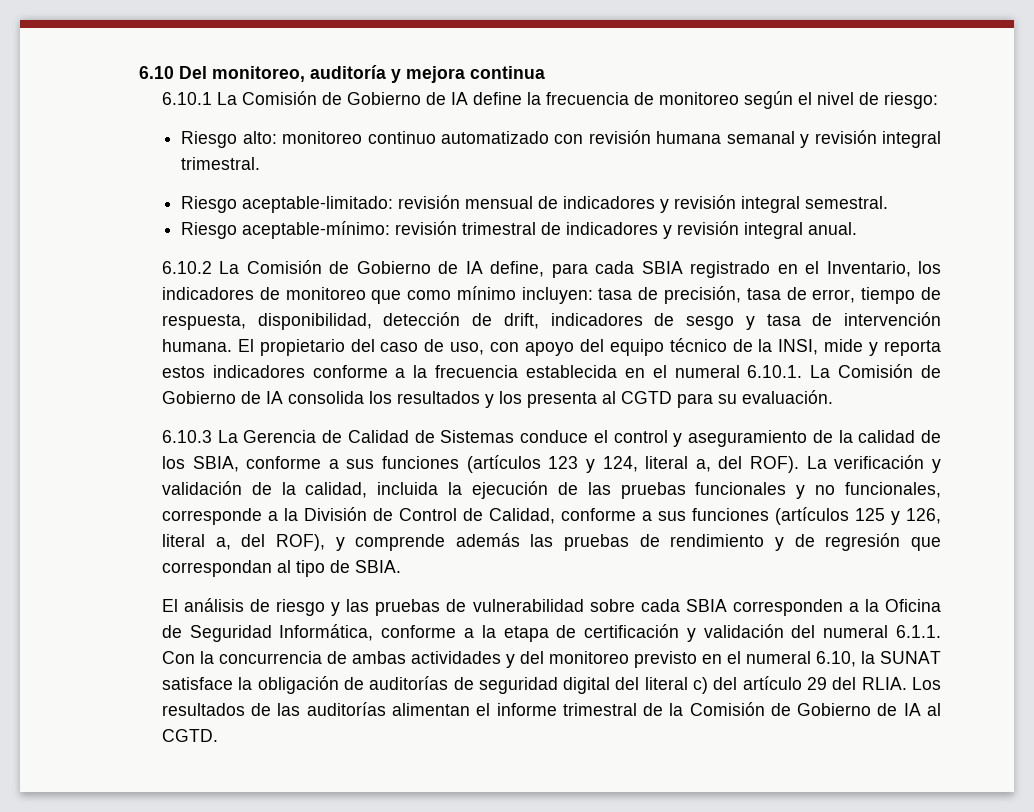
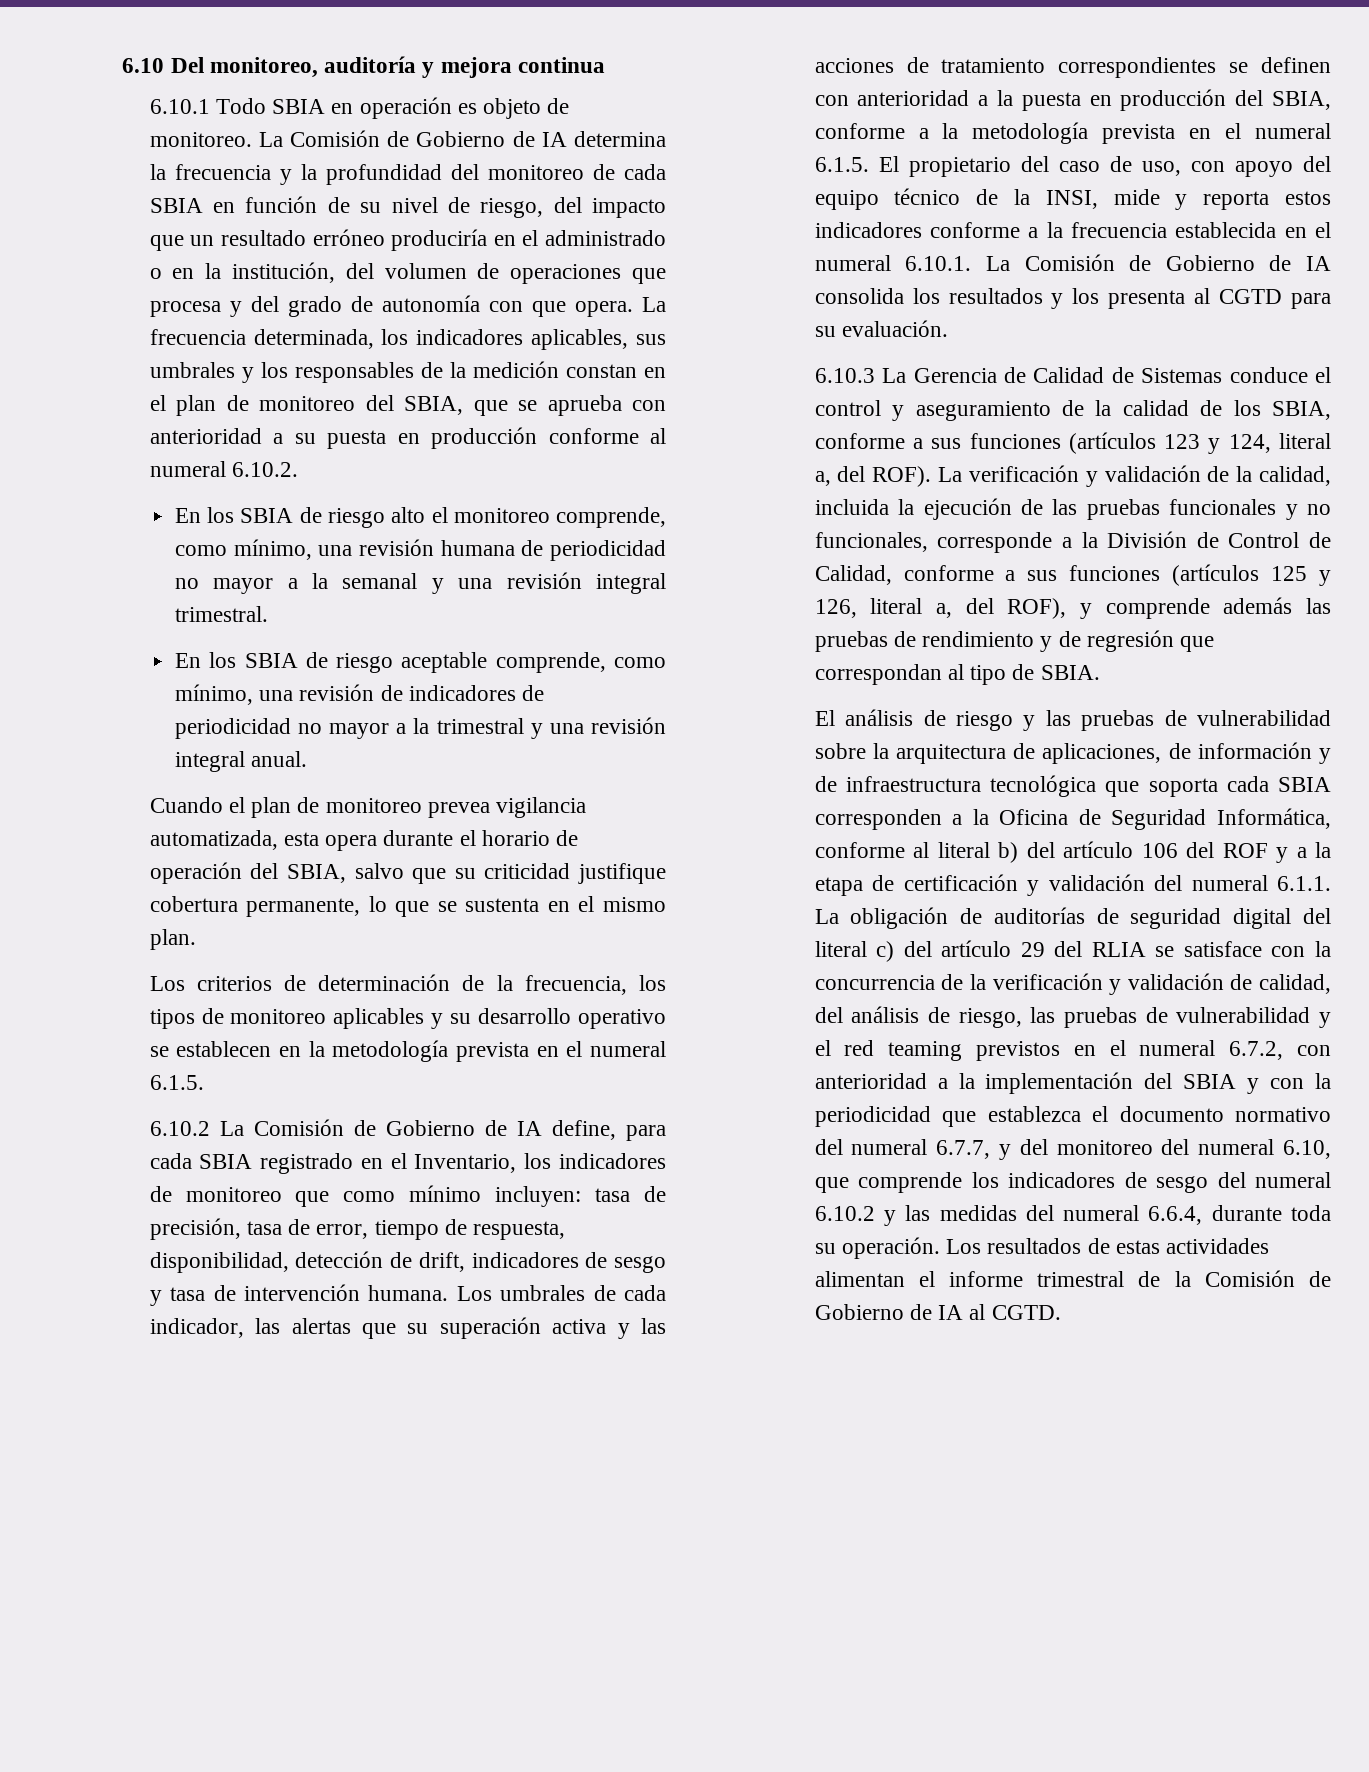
- 6.10.1 La Comisión de Gobierno de IA define la frecuencia de monitoreo según el nivel de riesgo:
- Riesgo alto: monitoreo continuo automatizado con revisión humana semanal y revisión integral trimestral.
+ 6.10.1 Todo SBIA en operación es objeto de monitoreo. La Comisión de Gobierno de IA determina la frecuencia y la profundidad del monitoreo de cada SBIA en función de su nivel de riesgo, del impacto que un resultado erróneo produciría en el administrado o en la institución, del volumen de operaciones que procesa y del grado de autonomía con que opera. La frecuencia determinada, los indicadores aplicables, sus umbrales y los responsables de la medición constan en el plan de monitoreo del SBIA, que se aprueba con anterioridad a su puesta en producción conforme al numeral 6.10.2.
+ En los SBIA de riesgo alto el monitoreo comprende, como mínimo, una revisión humana de periodicidad no mayor a la semanal y una revisión integral trimestral.
- Riesgo aceptable-limitado: revisión mensual de indicadores y revisión integral semestral.
- Riesgo aceptable-mínimo: revisión trimestral de indicadores y revisión integral anual.
+ En los SBIA de riesgo aceptable comprende, como mínimo, una revisión de indicadores de periodicidad no mayor a la trimestral y una revisión integral anual.
+ Cuando el plan de monitoreo prevea vigilancia automatizada, esta opera durante el horario de operación del SBIA, salvo que su criticidad justifique cobertura permanente, lo que se sustenta en el mismo plan.
+ Los criterios de determinación de la frecuencia, los tipos de monitoreo aplicables y su desarrollo operativo se establecen en la metodología prevista en el numeral 6.1.5.
- El propietario del caso de uso, con apoyo del equipo técnico de la INSI, mide y reporta estos indicadores conforme a la frecuencia establecida en el numeral 6.10.1. La Comisión de Gobierno de IA consolida los resultados y los presenta al CGTD para su evaluación.
+ Los umbrales de cada indicador, las alertas que su superación activa y las acciones de tratamiento correspondientes se definen con anterioridad a la puesta en producción del SBIA, conforme a la metodología prevista en el numeral 6.1.5. El propietario del caso de uso, con apoyo del equipo técnico de la INSI, mide y reporta estos indicadores conforme a la frecuencia establecida en el numeral 6.10.1. La Comisión de Gobierno de IA consolida los resultados y los presenta al CGTD para su evaluación.
- El análisis de riesgo y las pruebas de vulnerabilidad sobre cada SBIA corresponden a la Oficina de Seguridad Informática, conforme a la etapa de certificación y validación del numeral 6.1.1. Con la concurrencia de ambas actividades y del monitoreo previsto en el numeral 6.10, la SUNAT satisface la obligación de auditorías de seguridad digital del literal c) del artículo 29 del RLIA.
+ El análisis de riesgo y las pruebas de vulnerabilidad sobre la arquitectura de aplicaciones, de información y de infraestructura tecnológica que soporta cada SBIA corresponden a la Oficina de Seguridad Informática, conforme al literal b) del artículo 106 del ROF y a la etapa de certificación y validación del numeral 6.1.1. La obligación de auditorías de seguridad digital del literal c) del artículo 29 del RLIA se satisface con la concurrencia de la verificación y validación de calidad, del análisis de riesgo, las pruebas de vulnerabilidad y el red teaming previstos en el numeral 6.7.2, con anterioridad a la implementación del SBIA y con la periodicidad que establezca el documento normativo del numeral 6.7.7, y del monitoreo del numeral 6.10, que comprende los indicadores de sesgo del numeral 6.10.2 y las medidas del numeral 6.6.4, durante toda su operación.
- Los resultados de las auditorías alimentan el informe trimestral de la Comisión de Gobierno de IA al CGTD.
+ Los resultados de estas actividades alimentan el informe trimestral de la Comisión de Gobierno de IA al CGTD.

